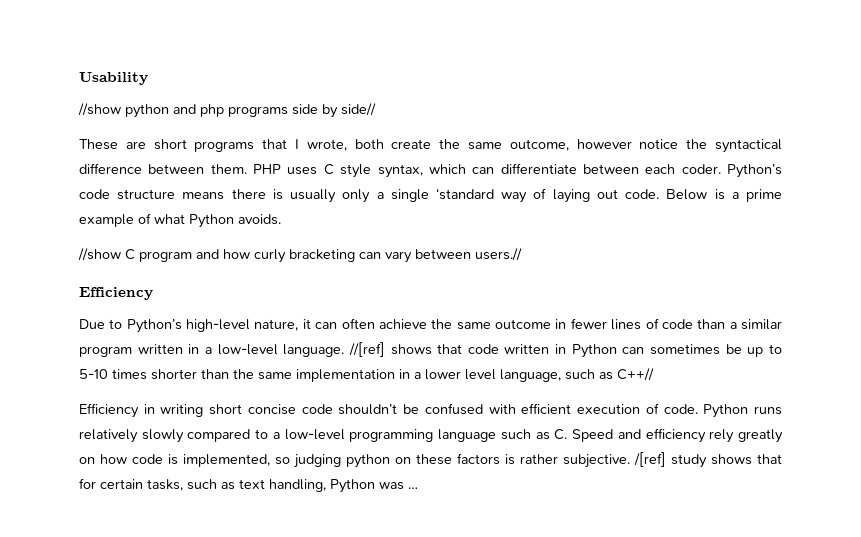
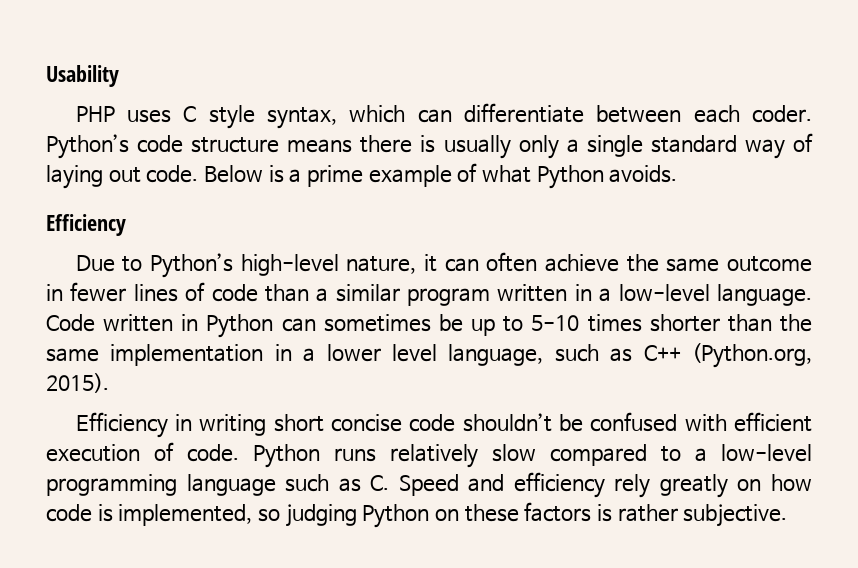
- //show python and php programs side by side//
- These are short programs that I wrote, both create the same outcome, however notice the syntactical difference between them.
- Python’s code structure means there is usually only a single ‘standard way of laying out code.
+ Python’s code structure means there is usually only a single standard way of laying out code.
- //show C program and how curly bracketing can vary between users.//
- //[ref] shows that code written in Python can sometimes be up to 5-10 times shorter than the same implementation in a lower level language, such as C++//
+ Code written in Python can sometimes be up to 5-10 times shorter than the same implementation in a lower level language, such as C++ (Python.org, 2015).
- Python runs relatively slowly compared to a low-level programming language such as C. Speed and efficiency rely greatly on how code is implemented, so judging python on these factors is rather subjective. /[ref] study shows that for certain tasks, such as text handling, Python was …
+ Python runs relatively slow compared to a low-level programming language such as C. Speed and efficiency rely greatly on how code is implemented, so judging Python on these factors is rather subjective.

